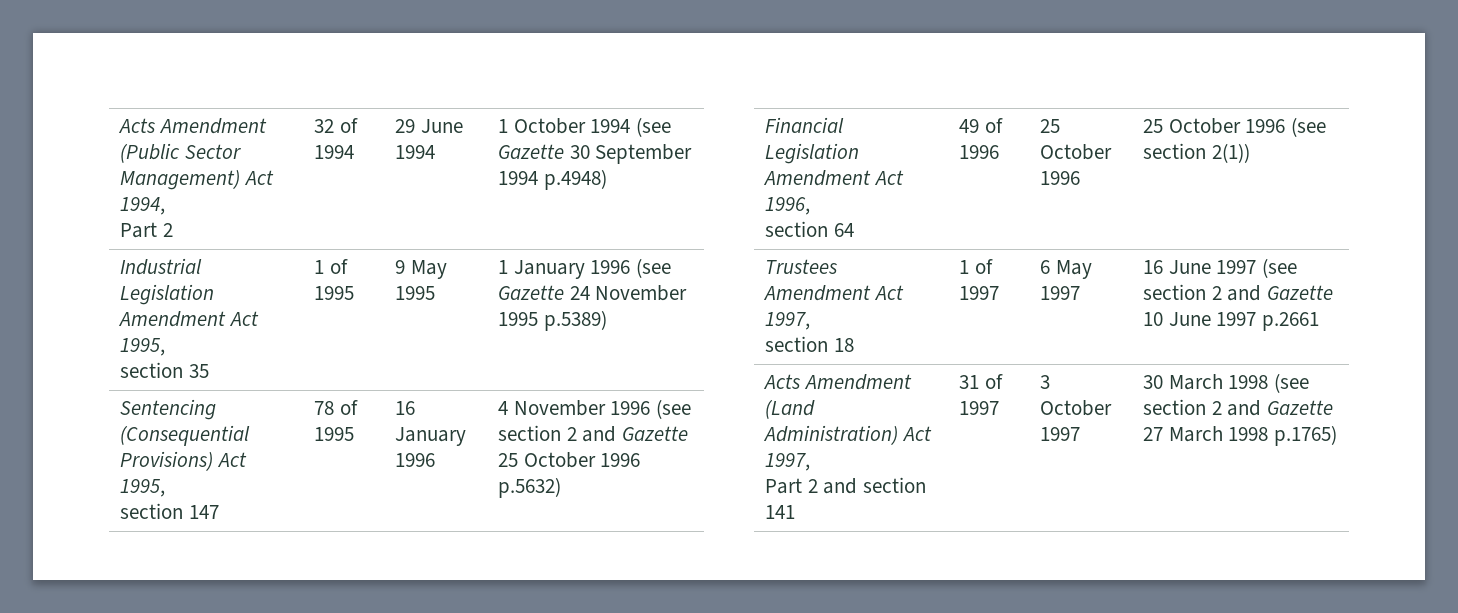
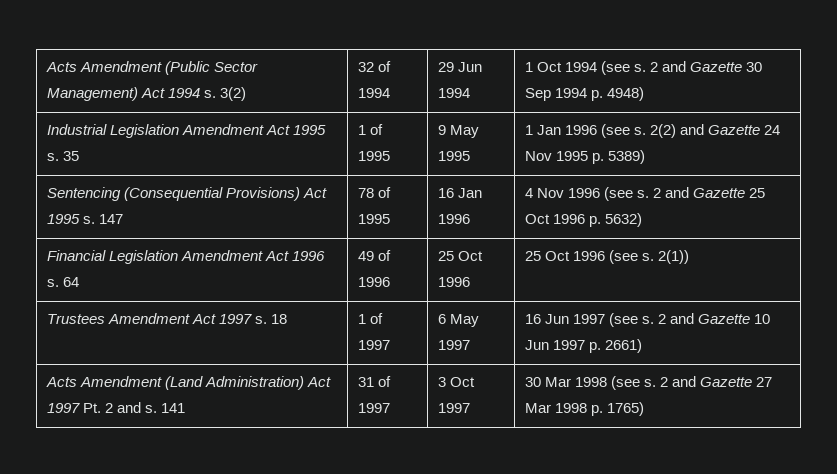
- Acts Amendment (Public Sector Management) Act 1994,
- Part 2 | 32 of 1994 | 29 June 1994 | 1 October 1994 (see Gazette 30 September 1994 p.4948)
+ Acts Amendment (Public Sector Management) Act 1994 s. 3(2) | 32 of 1994 | 29 Jun 1994 | 1 Oct 1994 (see s. 2 and Gazette 30 Sep 1994 p. 4948)
- Industrial Legislation Amendment Act 1995,
- section 35 | 1 of 1995 | 9 May 1995 | 1 January 1996 (see Gazette 24 November 1995 p.5389)
+ Industrial Legislation Amendment Act 1995 s. 35 | 1 of 1995 | 9 May 1995 | 1 Jan 1996 (see s. 2(2) and Gazette 24 Nov 1995 p. 5389)
- Sentencing (Consequential Provisions) Act 1995,
- section 147 | 78 of 1995 | 16 January 1996 | 4 November 1996 (see section 2 and Gazette 25 October 1996 p.5632)
+ Sentencing (Consequential Provisions) Act 1995 s. 147 | 78 of 1995 | 16 Jan 1996 | 4 Nov 1996 (see s. 2 and Gazette 25 Oct 1996 p. 5632)
- Financial Legislation Amendment Act 1996,
- section 64 | 49 of 1996 | 25 October 1996 | 25 October 1996 (see section 2(1))
+ Financial Legislation Amendment Act 1996 s. 64 | 49 of 1996 | 25 Oct 1996 | 25 Oct 1996 (see s. 2(1))
- Trustees Amendment Act 1997,
- section 18 | 1 of 1997 | 6 May 1997 | 16 June 1997 (see section 2 and Gazette 10 June 1997 p.2661
+ Trustees Amendment Act 1997 s. 18 | 1 of 1997 | 6 May 1997 | 16 Jun 1997 (see s. 2 and Gazette 10 Jun 1997 p. 2661)
- Acts Amendment (Land Administration) Act 1997,
- Part 2 and section 141 | 31 of 1997 | 3 October 1997 | 30 March 1998 (see section 2 and Gazette 27 March 1998 p.1765)
+ Acts Amendment (Land Administration) Act 1997 Pt. 2 and s. 141 | 31 of 1997 | 3 Oct 1997 | 30 Mar 1998 (see s. 2 and Gazette 27 Mar 1998 p. 1765)

